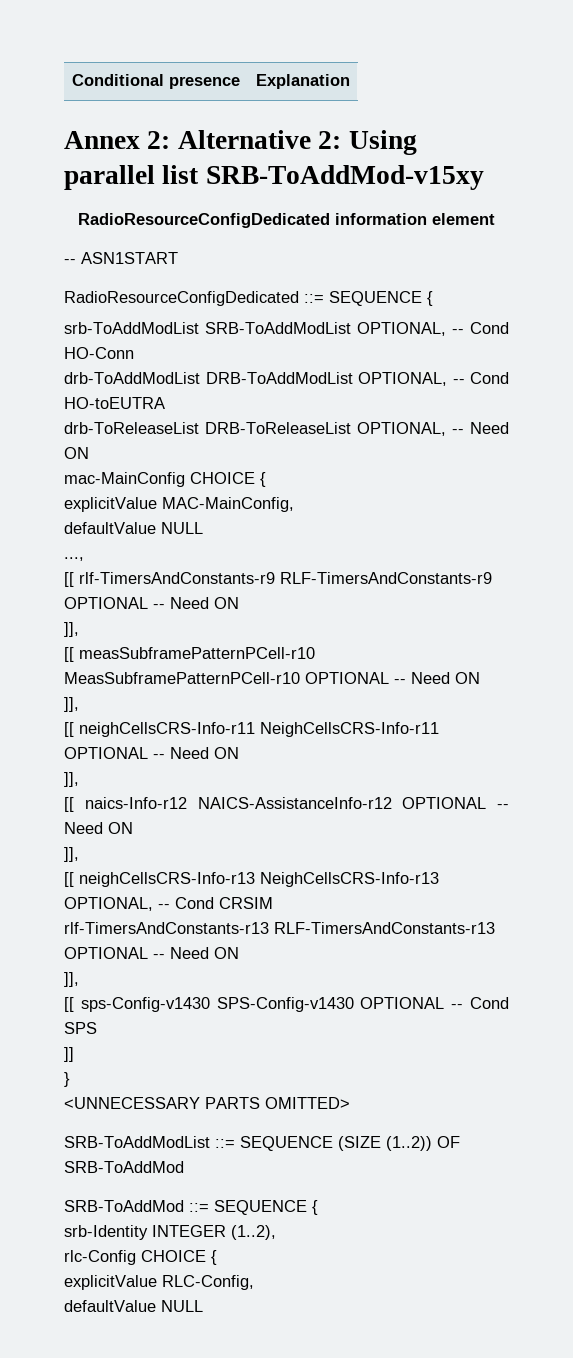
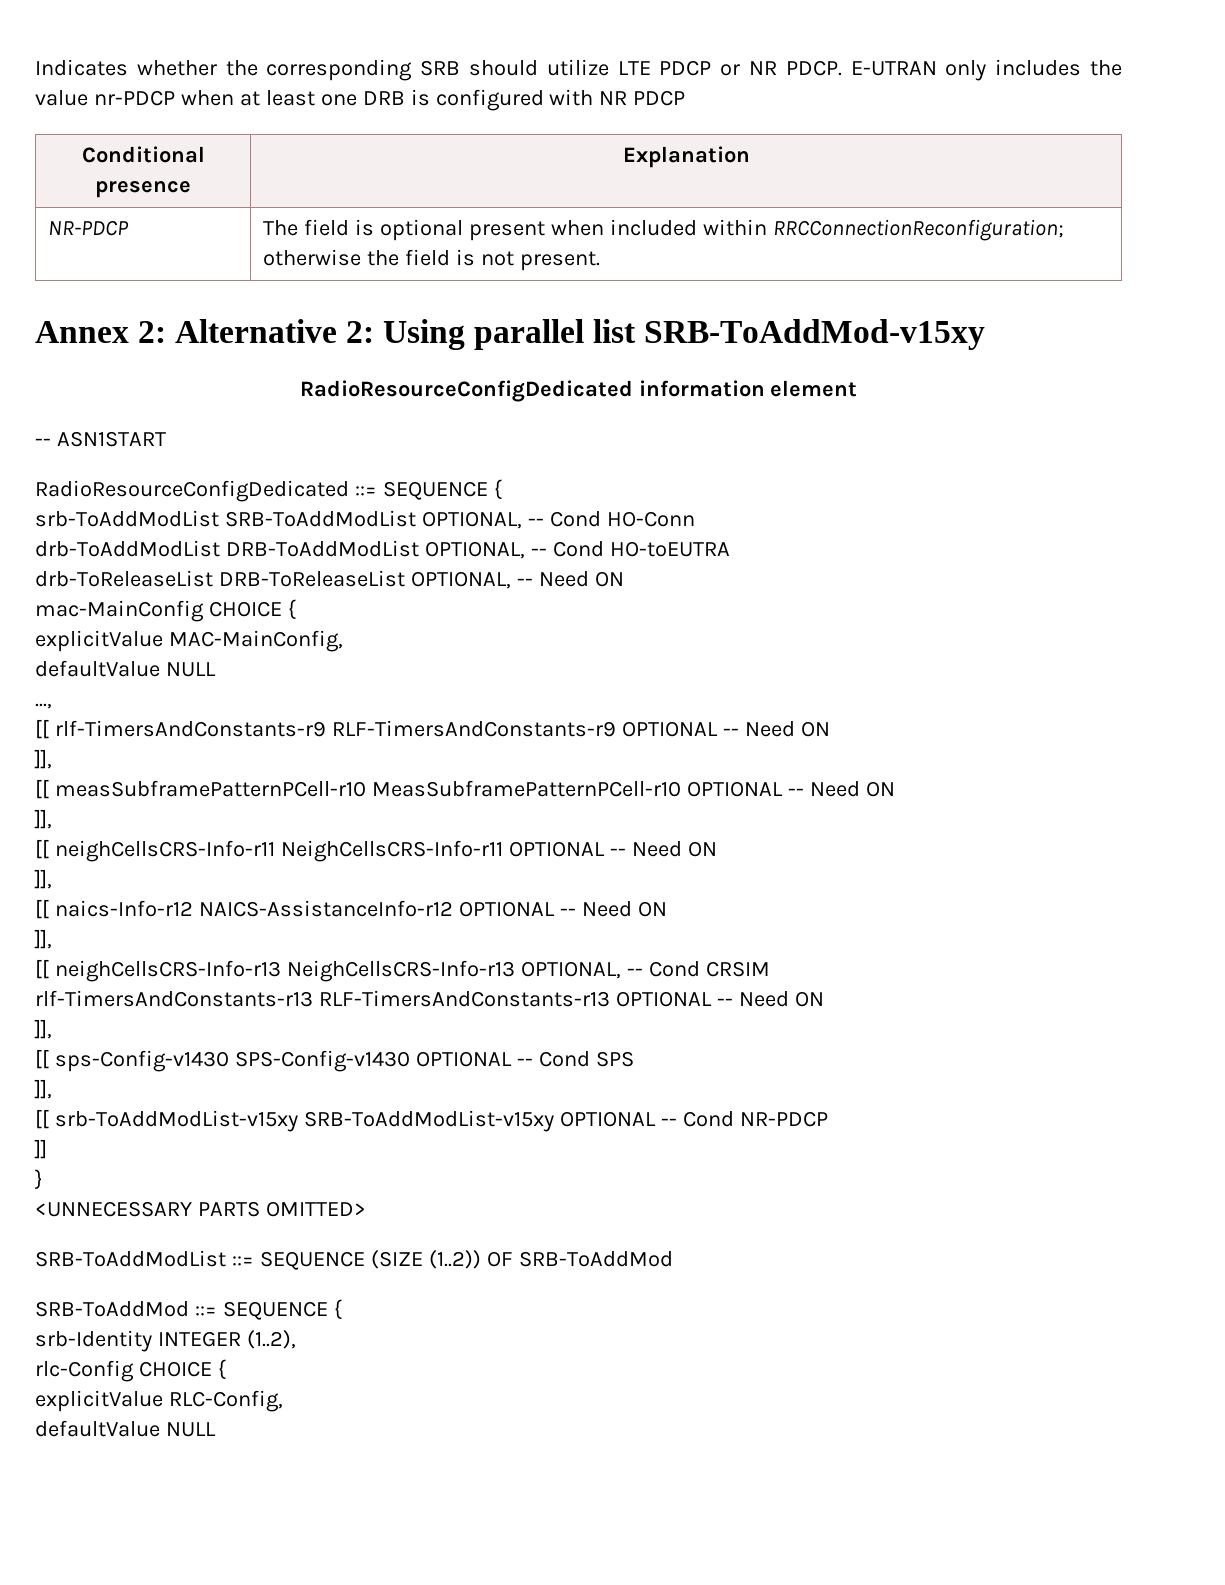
+ Indicates whether the corresponding SRB should utilize LTE PDCP or NR PDCP. E-UTRAN only includes the value nr-PDCP when at least one DRB is configured with NR PDCP
  Conditional presence | Explanation
+ NR-PDCP | The field is optional present when included within RRCConnectionReconfiguration; otherwise the field is not present.
  [[ sps-Config-v1430 SPS-Config-v1430 OPTIONAL -- Cond SPS
+ ]],
+ [[ srb-ToAddModList-v15xy SRB-ToAddModList-v15xy OPTIONAL -- Cond NR-PDCP

